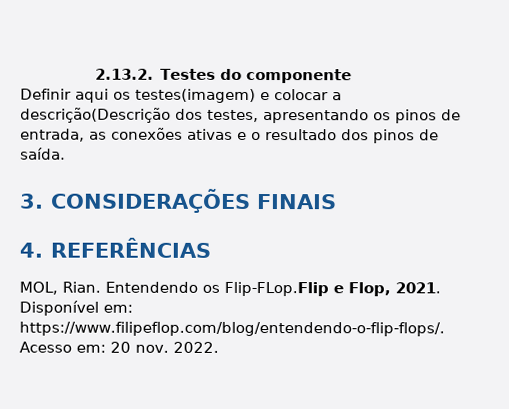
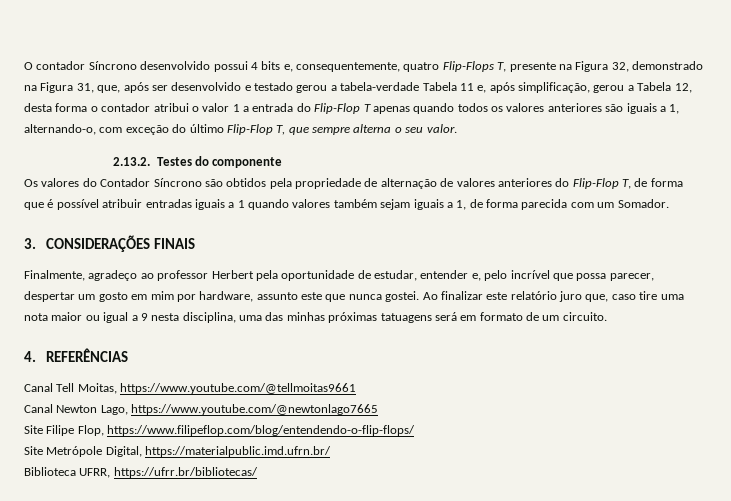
+ O contador Síncrono desenvolvido possui 4 bits e, consequentemente, quatro Flip-Flops T, presente na Figura 32, demonstrado na Figura 31, que, após ser desenvolvido e testado gerou a tabela-verdade Tabela 11 e, após simplificação, gerou a Tabela 12, desta forma o contador atribui o valor 1 a entrada do Flip-Flop T apenas quando todos os valores anteriores são iguais a 1, alternando-o, com exceção do último Flip-Flop T, que sempre alterna o seu valor.
  2.13.2. Testes do componente
- Definir aqui os testes(imagem) e colocar a descrição(Descrição dos testes, apresentando os pinos de entrada, as conexões ativas e o resultado dos pinos de saída.
+ Os valores do Contador Síncrono são obtidos pela propriedade de alternação de valores anteriores do Flip-Flop T, de forma que é possível atribuir entradas iguais a 1 quando valores também sejam iguais a 1, de forma parecida com um Somador.
  3. CONSIDERAÇÕES FINAIS
+ Finalmente, agradeço ao professor Herbert pela oportunidade de estudar, entender e, pelo incrível que possa parecer, despertar um gosto em mim por hardware, assunto este que nunca gostei. Ao finalizar este relatório juro que, caso tire uma nota maior ou igual a 9 nesta disciplina, uma das minhas próximas tatuagens será em formato de um circuito.
  4. REFERÊNCIAS
- MOL, Rian. Entendendo os Flip-FLop.Flip e Flop, 2021. Disponível em: https://www.filipeflop.com/blog/entendendo-o-flip-flops/. Acesso em: 20 nov. 2022.
+ Canal Tell Moitas, https://www.youtube.com/@tellmoitas9661
+ Canal Newton Lago, https://www.youtube.com/@newtonlago7665
+ Site Filipe Flop, https://www.filipeflop.com/blog/entendendo-o-flip-flops/
+ Site Metrópole Digital, https://materialpublic.imd.ufrn.br/
+ Biblioteca UFRR, https://ufrr.br/bibliotecas/

